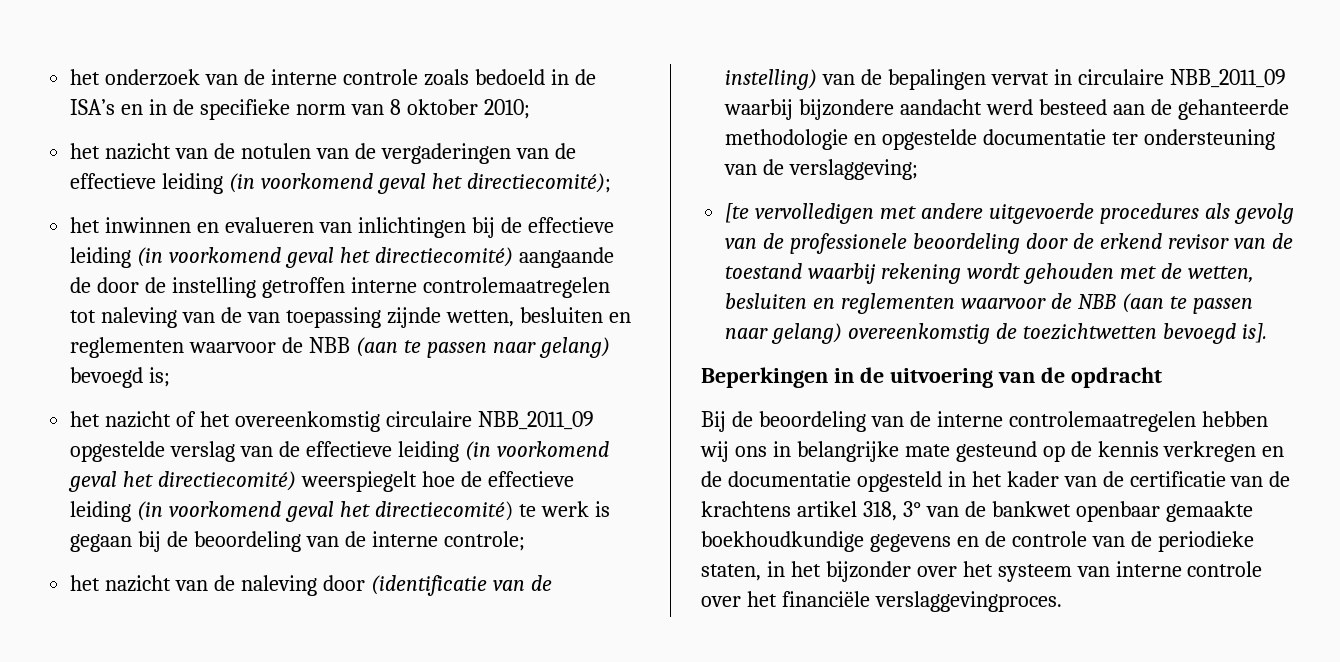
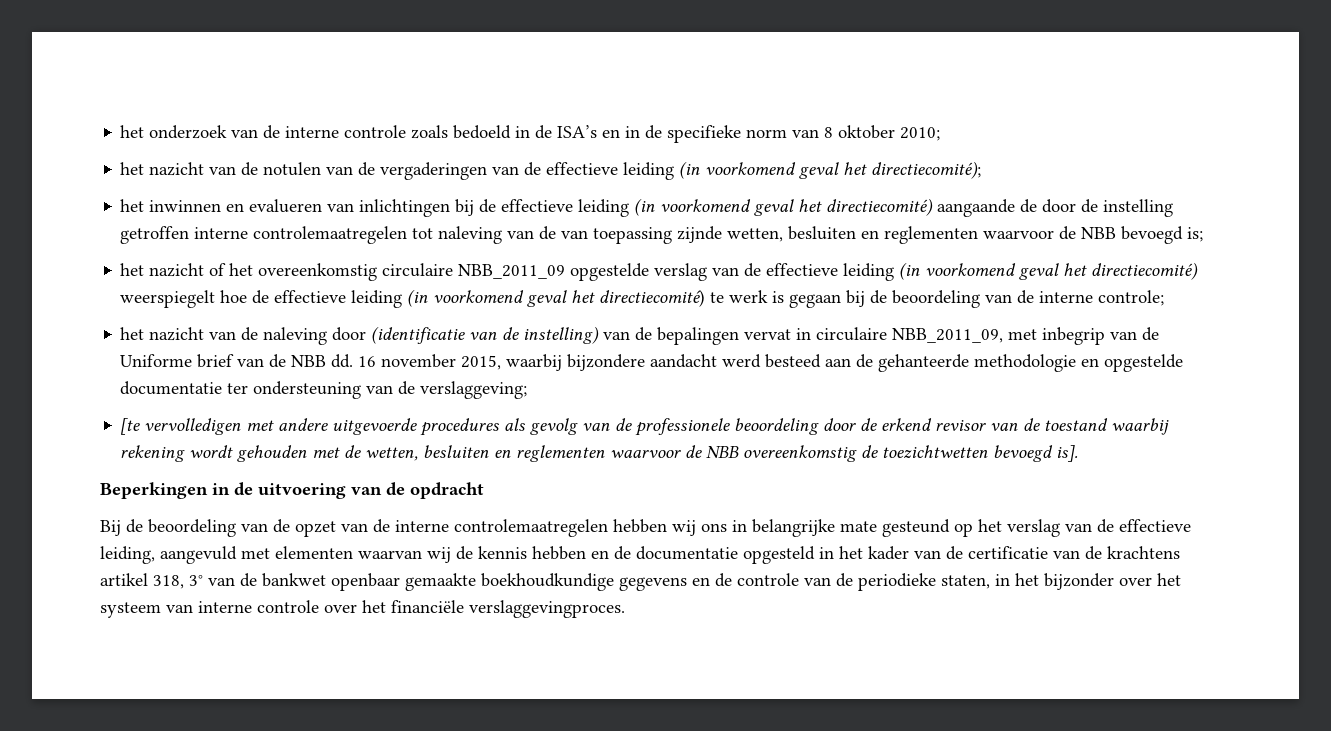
- het inwinnen en evalueren van inlichtingen bij de effectieve leiding (in voorkomend geval het directiecomité) aangaande de door de instelling getroffen interne controlemaatregelen tot naleving van de van toepassing zijnde wetten, besluiten en reglementen waarvoor de NBB (aan te passen naar gelang) bevoegd is;
+ het inwinnen en evalueren van inlichtingen bij de effectieve leiding (in voorkomend geval het directiecomité) aangaande de door de instelling getroffen interne controlemaatregelen tot naleving van de van toepassing zijnde wetten, besluiten en reglementen waarvoor de NBB bevoegd is;
- het nazicht van de naleving door (identificatie van de instelling) van de bepalingen vervat in circulaire NBB_2011_09 waarbij bijzondere aandacht werd besteed aan de gehanteerde methodologie en opgestelde documentatie ter ondersteuning van de verslaggeving;
+ het nazicht van de naleving door (identificatie van de instelling) van de bepalingen vervat in circulaire NBB_2011_09, met inbegrip van de Uniforme brief van de NBB dd. 16 november 2015, waarbij bijzondere aandacht werd besteed aan de gehanteerde methodologie en opgestelde documentatie ter ondersteuning van de verslaggeving;
- [te vervolledigen met andere uitgevoerde procedures als gevolg van de professionele beoordeling door de erkend revisor van de toestand waarbij rekening wordt gehouden met de wetten, besluiten en reglementen waarvoor de NBB (aan te passen naar gelang) overeenkomstig de toezichtwetten bevoegd is].
+ [te vervolledigen met andere uitgevoerde procedures als gevolg van de professionele beoordeling door de erkend revisor van de toestand waarbij rekening wordt gehouden met de wetten, besluiten en reglementen waarvoor de NBB overeenkomstig de toezichtwetten bevoegd is].
- Bij de beoordeling van de interne controlemaatregelen hebben wij ons in belangrijke mate gesteund op de kennis verkregen en de documentatie opgesteld in het kader van de certificatie van de krachtens artikel 318, 3° van de bankwet openbaar gemaakte boekhoudkundige gegevens en de controle van de periodieke staten, in het bijzonder over het systeem van interne controle over het financiële verslaggevingproces.
+ Bij de beoordeling van de opzet van de interne controlemaatregelen hebben wij ons in belangrijke mate gesteund op het verslag van de effectieve leiding, aangevuld met elementen waarvan wij de kennis hebben en de documentatie opgesteld in het kader van de certificatie van de krachtens artikel 318, 3° van de bankwet openbaar gemaakte boekhoudkundige gegevens en de controle van de periodieke staten, in het bijzonder over het systeem van interne controle over het financiële verslaggevingproces.

